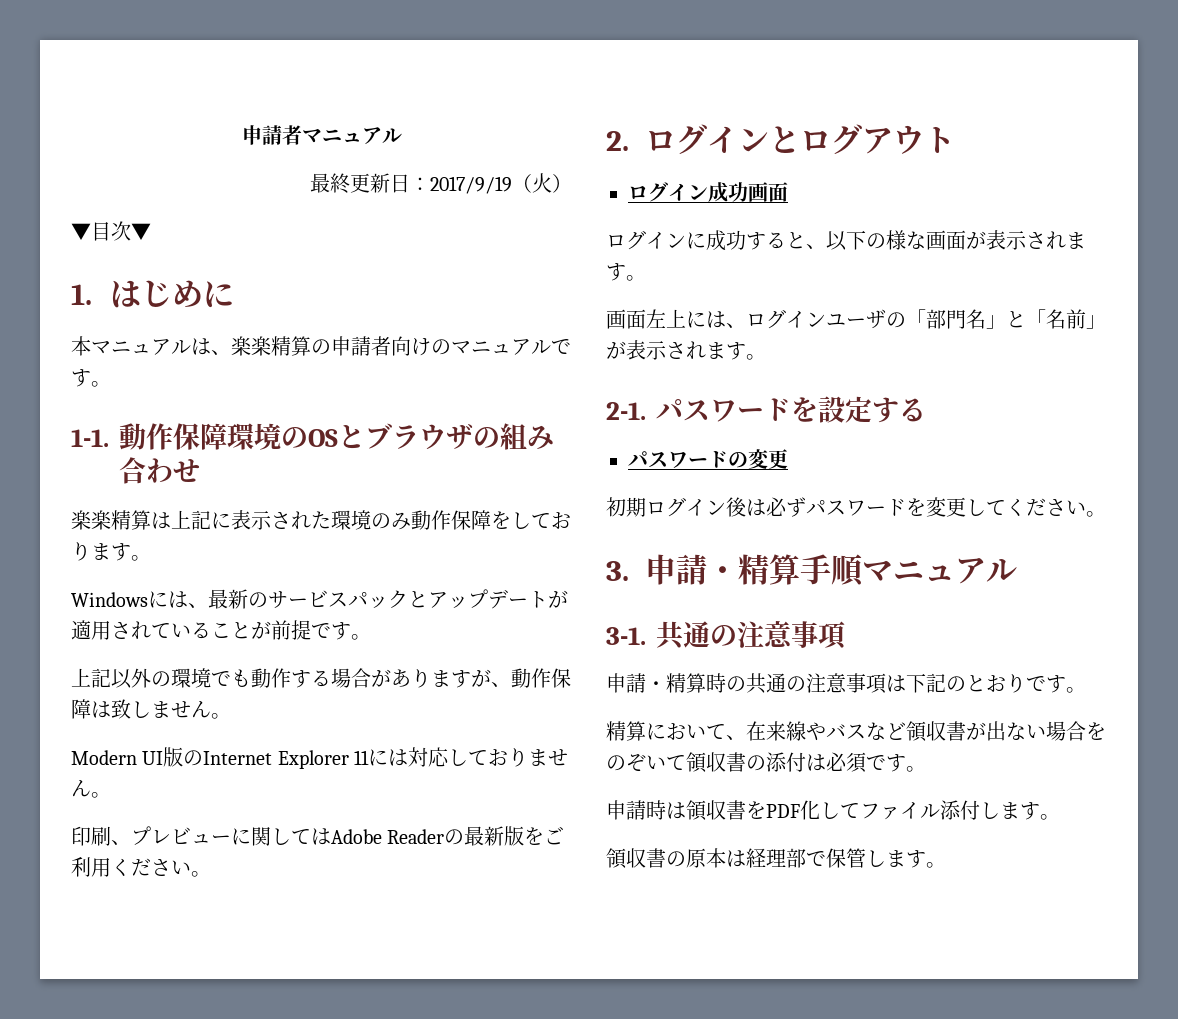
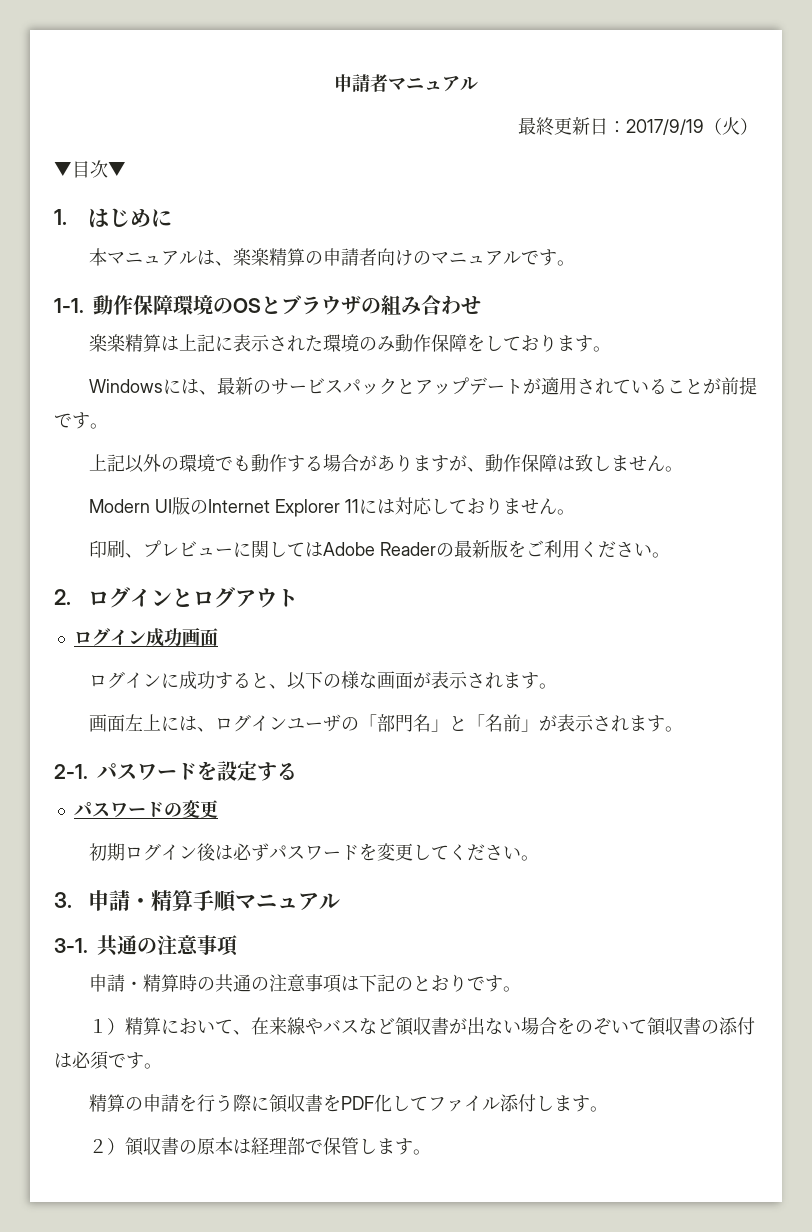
- 精算において、在来線やバスなど領収書が出ない場合をのぞいて領収書の添付は必須です。
+ １）精算において、在来線やバスなど領収書が出ない場合をのぞいて領収書の添付は必須です。
- 申請時は領収書をPDF化してファイル添付します。
+ 精算の申請を行う際に領収書をPDF化してファイル添付します。
- 領収書の原本は経理部で保管します。
+ ２）領収書の原本は経理部で保管します。

